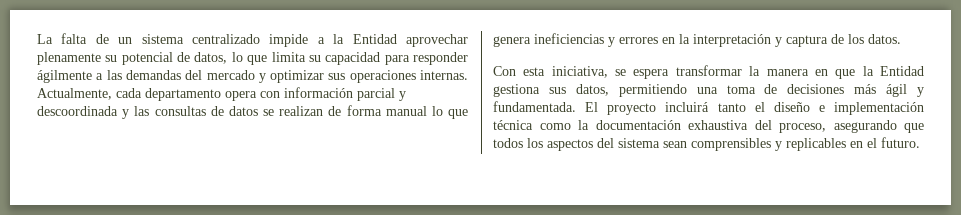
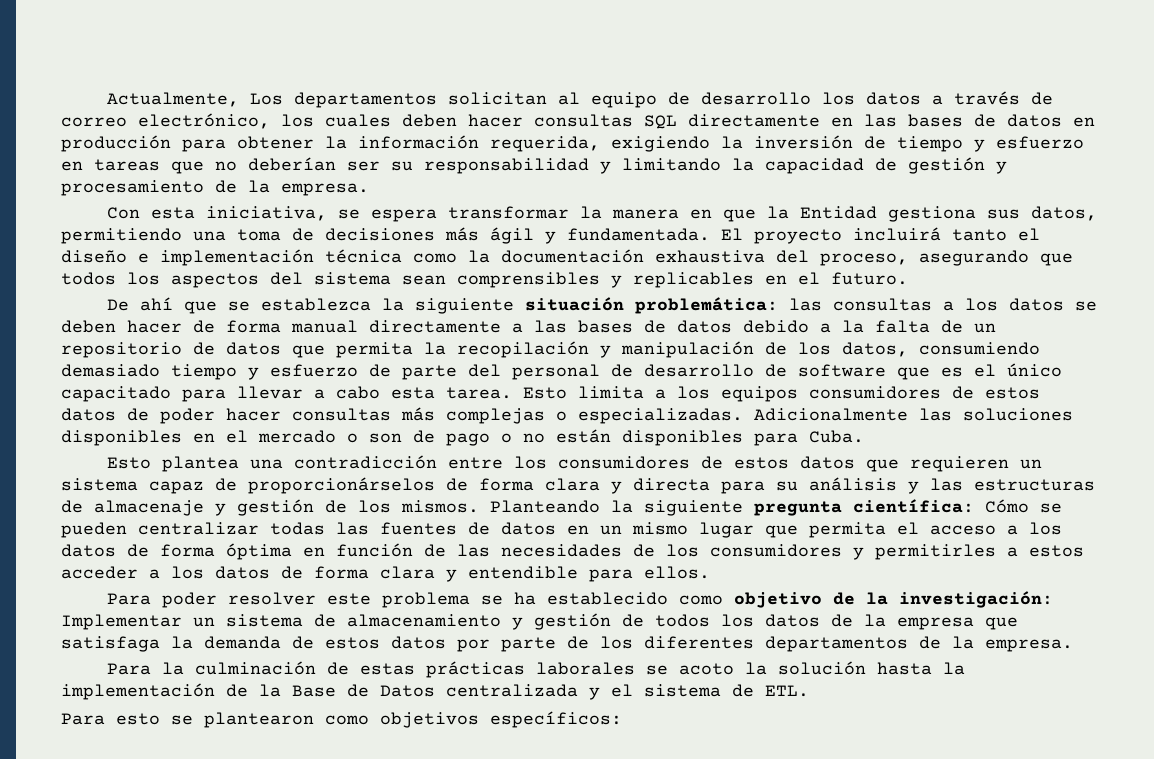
- La falta de un sistema centralizado impide a la Entidad aprovechar plenamente su potencial de datos, lo que limita su capacidad para responder ágilmente a las demandas del mercado y optimizar sus operaciones internas. Actualmente, cada departamento opera con información parcial y descoordinada y las consultas de datos se realizan de forma manual lo que genera ineficiencias y errores en la interpretación y captura de los datos.
+ Actualmente, Los departamentos solicitan al equipo de desarrollo los datos a través de correo electrónico, los cuales deben hacer consultas SQL directamente en las bases de datos en producción para obtener la información requerida, exigiendo la inversión de tiempo y esfuerzo en tareas que no deberían ser su responsabilidad y limitando la capacidad de gestión y procesamiento de la empresa.
+ De ahí que se establezca la siguiente situación problemática: las consultas a los datos se deben hacer de forma manual directamente a las bases de datos debido a la falta de un repositorio de datos que permita la recopilación y manipulación de los datos, consumiendo demasiado tiempo y esfuerzo de parte del personal de desarrollo de software que es el único capacitado para llevar a cabo esta tarea. Esto limita a los equipos consumidores de estos datos de poder hacer consultas más complejas o especializadas. Adicionalmente las soluciones disponibles en el mercado o son de pago o no están disponibles para Cuba.
+ Esto plantea una contradicción entre los consumidores de estos datos que requieren un sistema capaz de proporcionárselos de forma clara y directa para su análisis y las estructuras de almacenaje y gestión de los mismos. Planteando la siguiente pregunta científica: Cómo se pueden centralizar todas las fuentes de datos en un mismo lugar que permita el acceso a los datos de forma óptima en función de las necesidades de los consumidores y permitirles a estos acceder a los datos de forma clara y entendible para ellos.
+ Para poder resolver este problema se ha establecido como objetivo de la investigación: Implementar un sistema de almacenamiento y gestión de todos los datos de la empresa que satisfaga la demanda de estos datos por parte de los diferentes departamentos de la empresa.
+ Para la culminación de estas prácticas laborales se acoto la solución hasta la implementación de la Base de Datos centralizada y el sistema de ETL.
+ Para esto se plantearon como objetivos específicos:

